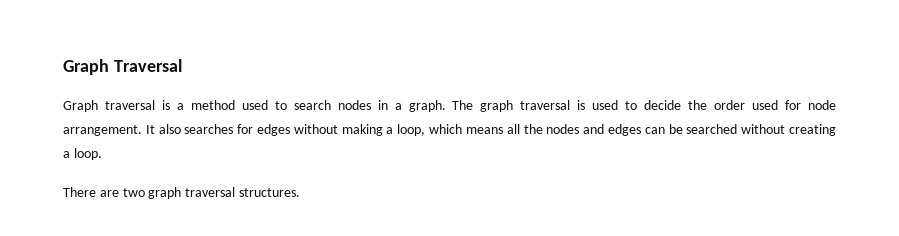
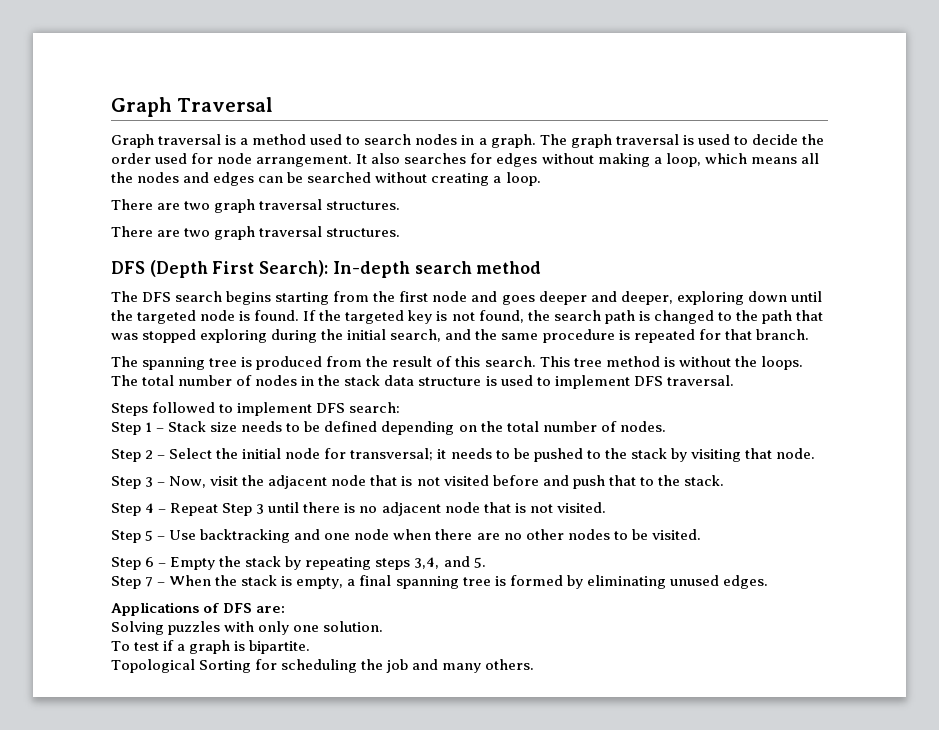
  It also searches for edges without making a loop, which means all the nodes and edges can be searched without creating a loop.
  There are two graph traversal structures.
+ There are two graph traversal structures.
+ DFS (Depth First Search): In-depth search method
+ The DFS search begins starting from the first node and goes deeper and deeper, exploring down until the targeted node is found. If the targeted key is not found, the search path is changed to the path that was stopped exploring during the initial search, and the same procedure is repeated for that branch.
+ The spanning tree is produced from the result of this search. This tree method is without the loops. The total number of nodes in the stack data structure is used to implement DFS traversal.
+ Steps followed to implement DFS search:
+ Step 1 – Stack size needs to be defined depending on the total number of nodes.
+ Step 2 – Select the initial node for transversal; it needs to be pushed to the stack by visiting that node.
+ Step 3 – Now, visit the adjacent node that is not visited before and push that to the stack.
+ Step 4 – Repeat Step 3 until there is no adjacent node that is not visited.
+ Step 5 – Use backtracking and one node when there are no other nodes to be visited.
+ Step 6 – Empty the stack by repeating steps 3,4, and 5.
+ Step 7 – When the stack is empty, a final spanning tree is formed by eliminating unused edges.
+ Applications of DFS are:
+ Solving puzzles with only one solution.
+ To test if a graph is bipartite.
+ Topological Sorting for scheduling the job and many others.

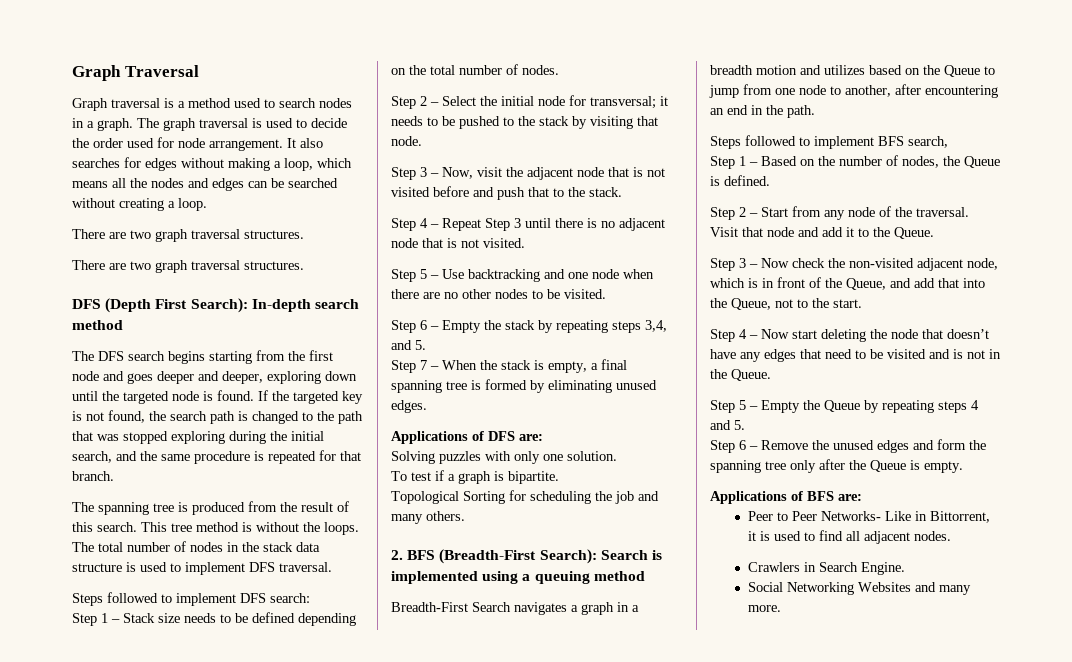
+ 2. BFS (Breadth-First Search): Search is implemented using a queuing method
+ Breadth-First Search navigates a graph in a breadth motion and utilizes based on the Queue to jump from one node to another, after encountering an end in the path.
+ Steps followed to implement BFS search,
+ Step 1 – Based on the number of nodes, the Queue is defined.
+ Step 2 – Start from any node of the traversal. Visit that node and add it to the Queue.
+ Step 3 – Now check the non-visited adjacent node, which is in front of the Queue, and add that into the Queue, not to the start.
+ Step 4 – Now start deleting the node that doesn’t have any edges that need to be visited and is not in the Queue.
+ Step 5 – Empty the Queue by repeating steps 4 and 5.
+ Step 6 – Remove the unused edges and form the spanning tree only after the Queue is empty.
+ Applications of BFS are:
+ Peer to Peer Networks- Like in Bittorrent, it is used to find all adjacent nodes.
+ Crawlers in Search Engine.
+ Social Networking Websites and many more.

